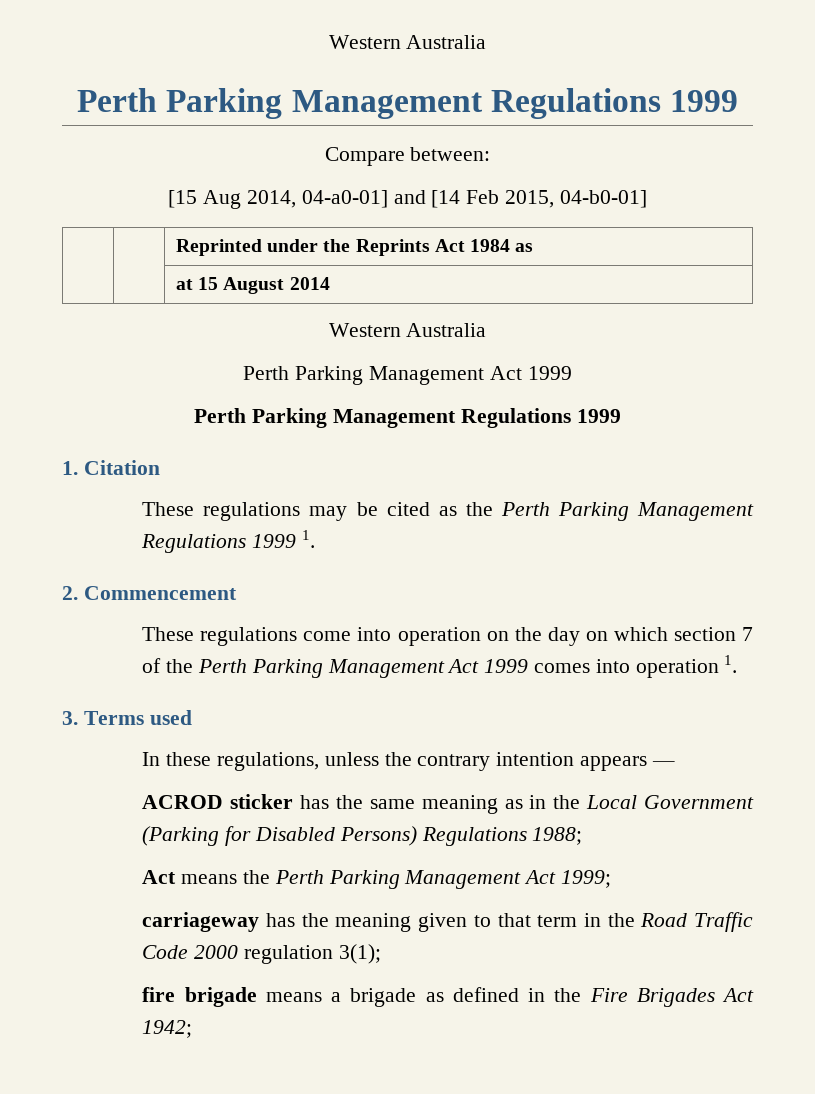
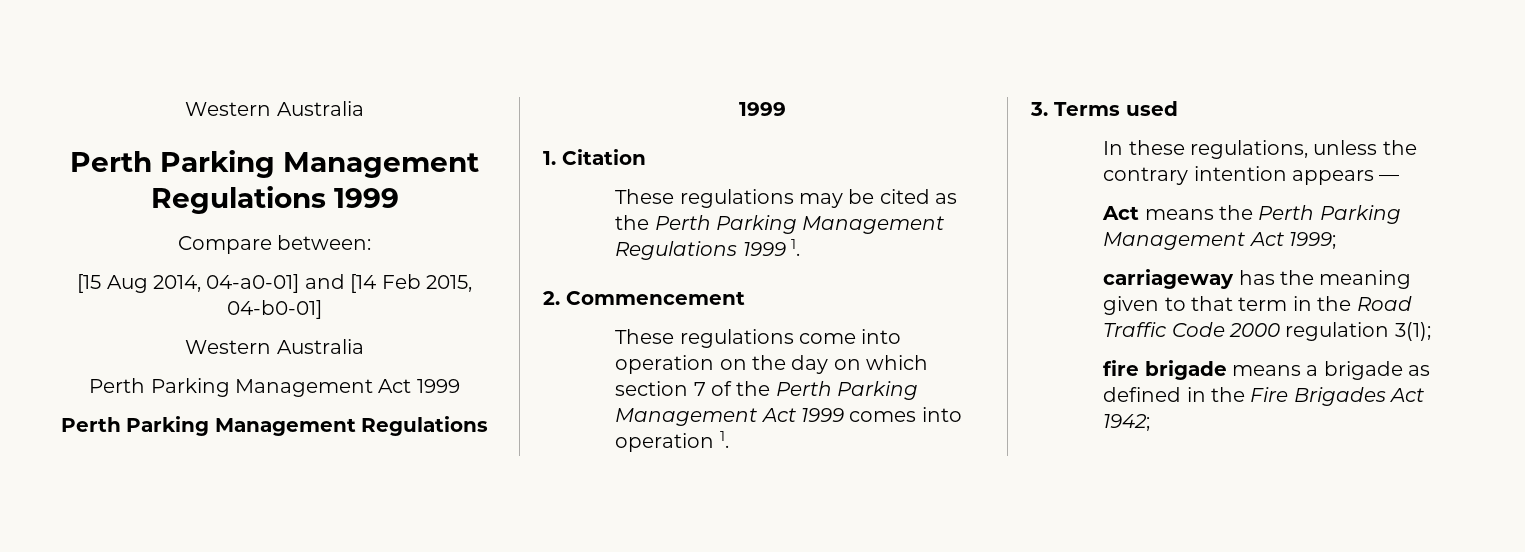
- | | Reprinted under the Reprints Act 1984 as
- | | at 15 August 2014
- ACROD sticker has the same meaning as in the Local Government (Parking for Disabled Persons) Regulations 1988;

